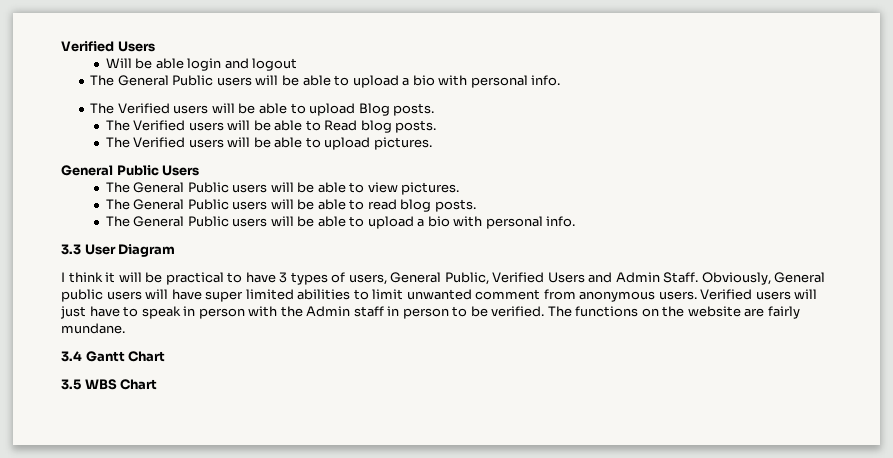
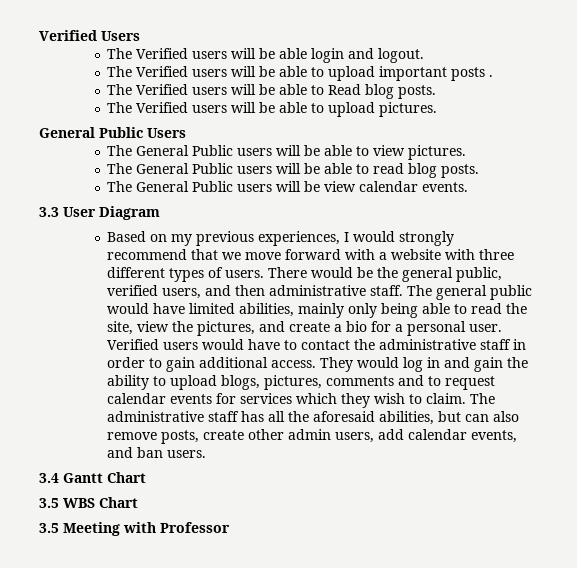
- Will be able login and logout
- The General Public users will be able to upload a bio with personal info.
- The Verified users will be able to upload Blog posts.
+ The Verified users will be able login and logout.
+ The Verified users will be able to upload important posts .
  The General Public users will be able to read blog posts.
- The General Public users will be able to upload a bio with personal info.
+ The General Public users will be view calendar events.
  3.3 User Diagram
- I think it will be practical to have 3 types of users, General Public, Verified Users and Admin Staff. Obviously, General public users will have super limited abilities to limit unwanted comment from anonymous users. Verified users will just have to speak in person with the Admin staff in person to be verified. The functions on the website are fairly mundane.
+ Based on my previous experiences, I would strongly recommend that we move forward with a website with three different types of users. There would be the general public, verified users, and then administrative staff. The general public would have limited abilities, mainly only being able to read the site, view the pictures, and create a bio for a personal user. Verified users would have to contact the administrative staff in order to gain additional access. They would log in and gain the ability to upload blogs, pictures, comments and to request calendar events for services which they wish to claim. The administrative staff has all the aforesaid abilities, but can also remove posts, create other admin users, add calendar events, and ban users.
+ 3.5 Meeting with Professor

